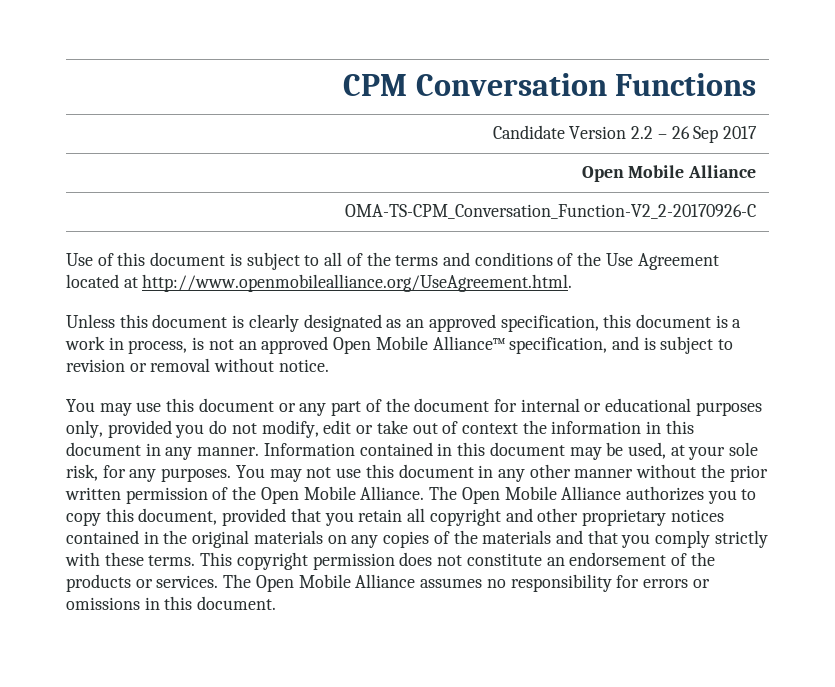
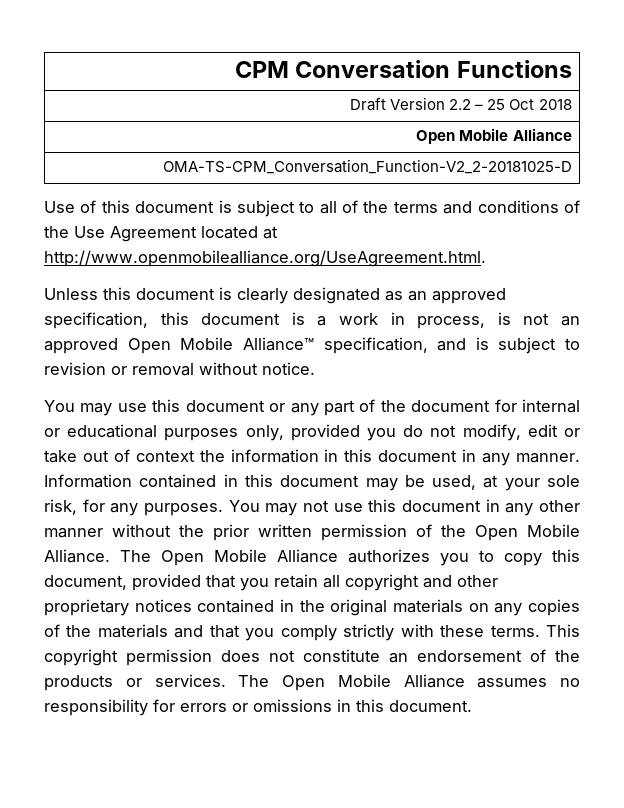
- Candidate Version 2.2 – 26 Sep 2017
+ Draft Version 2.2 – 25 Oct 2018
- OMA-TS-CPM_Conversation_Function-V2_2-20170926-C
+ OMA-TS-CPM_Conversation_Function-V2_2-20181025-D

